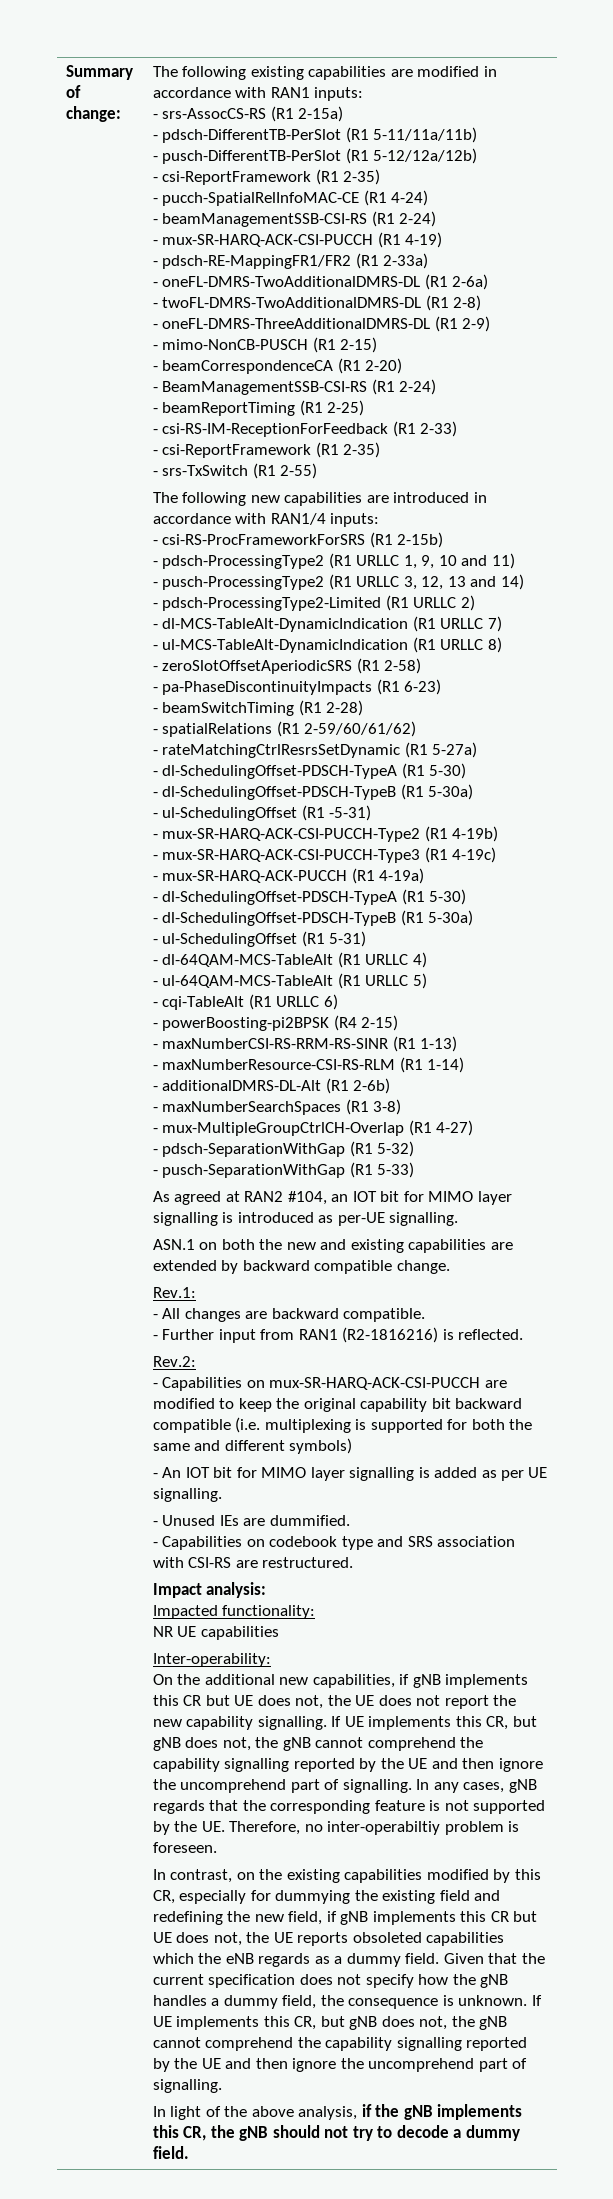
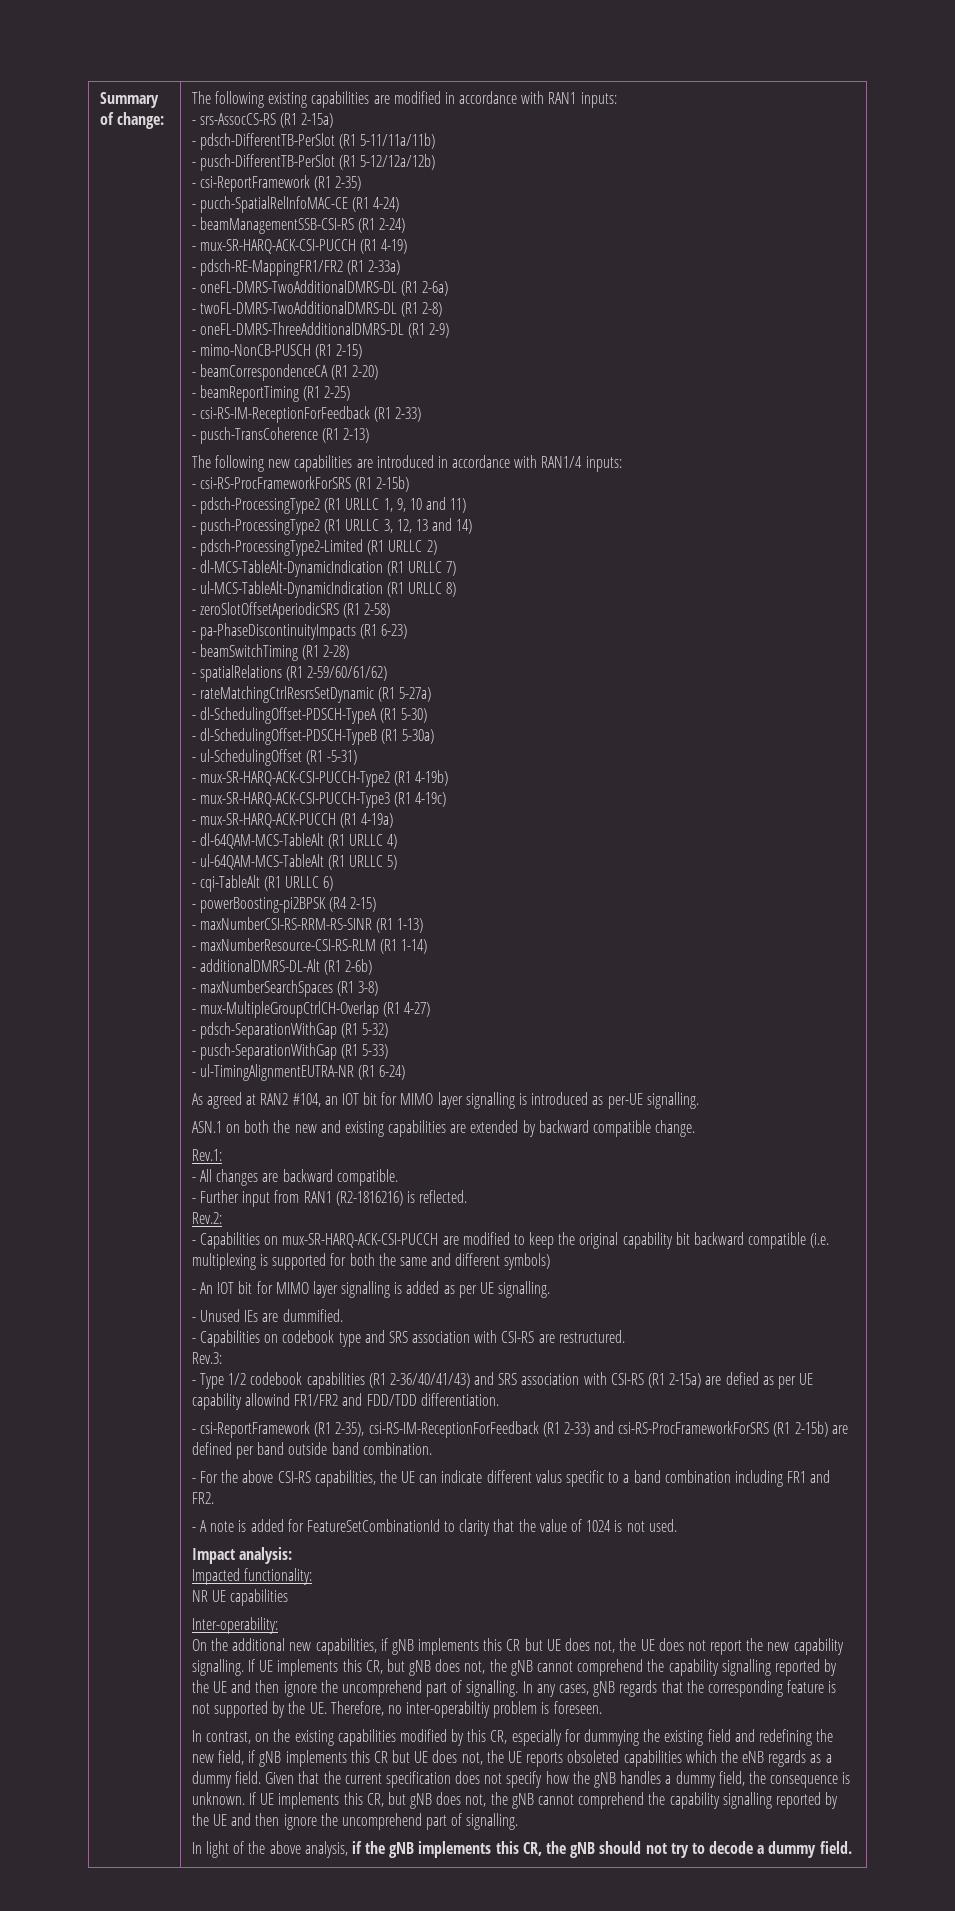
- - BeamManagementSSB-CSI-RS (R1 2-24)
  - csi-RS-IM-ReceptionForFeedback (R1 2-33)
- - csi-ReportFramework (R1 2-35)
- - srs-TxSwitch (R1 2-55)
+ - pusch-TransCoherence (R1 2-13)
  - mux-SR-HARQ-ACK-PUCCH (R1 4-19a)
- - dl-SchedulingOffset-PDSCH-TypeA (R1 5-30)
- - dl-SchedulingOffset-PDSCH-TypeB (R1 5-30a)
- - ul-SchedulingOffset (R1 5-31)
+ - ul-TimingAlignmentEUTRA-NR (R1 6-24)
+ Rev.3:
+ - Type 1/2 codebook capabilities (R1 2-36/40/41/43) and SRS association with CSI-RS (R1 2-15a) are defied as per UE capability allowind FR1/FR2 and FDD/TDD differentiation.
+ - csi-ReportFramework (R1 2-35), csi-RS-IM-ReceptionForFeedback (R1 2-33) and csi-RS-ProcFrameworkForSRS (R1 2-15b) are defined per band outside band combination.
+ - For the above CSI-RS capabilities, the UE can indicate different valus specific to a band combination including FR1 and FR2.
+ - A note is added for FeatureSetCombinationId to clarity that the value of 1024 is not used.

